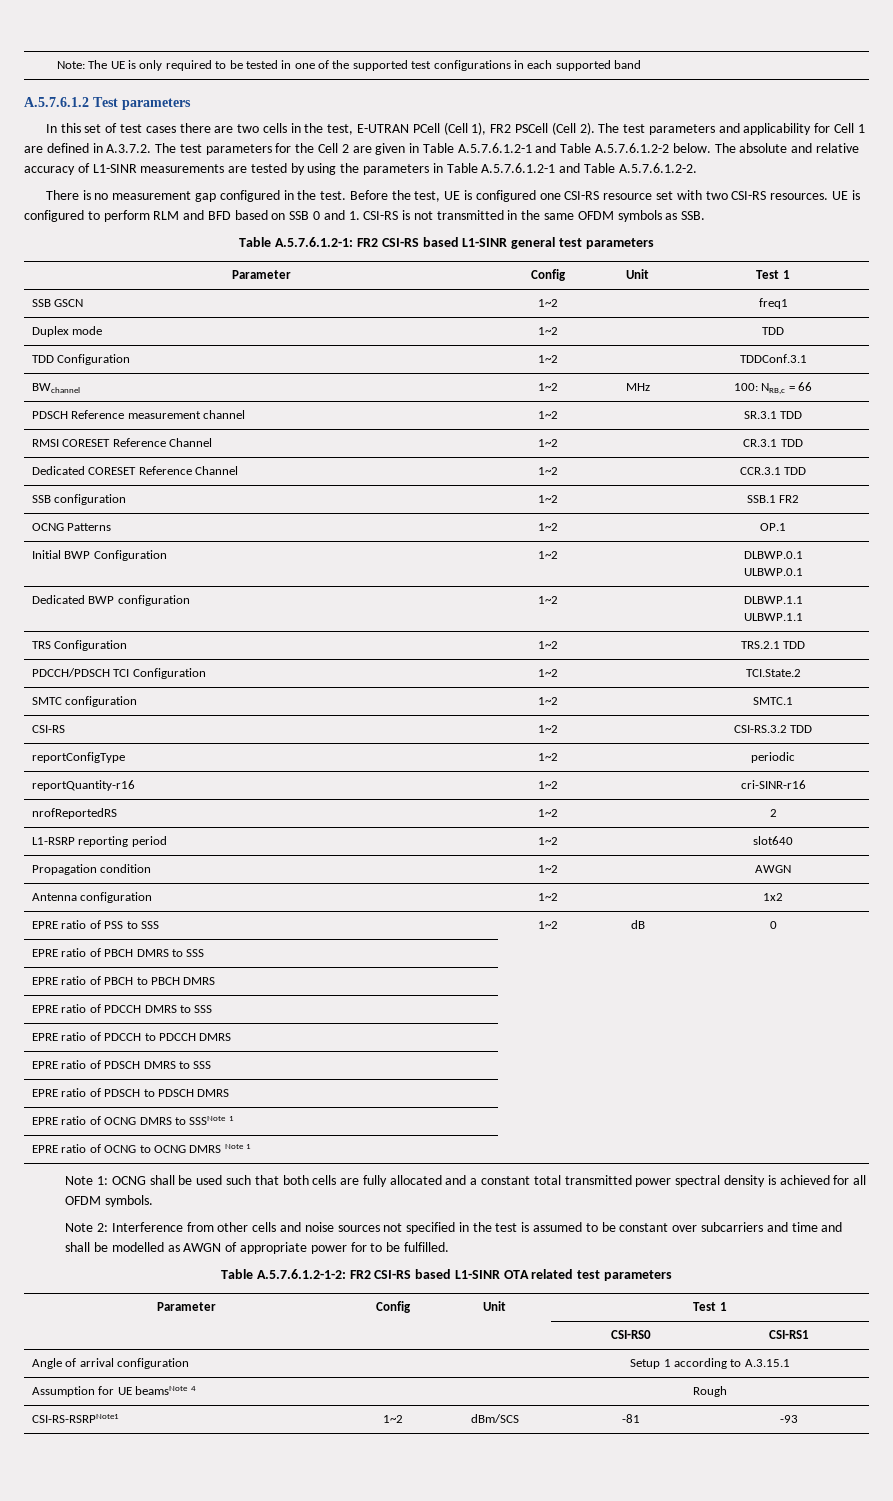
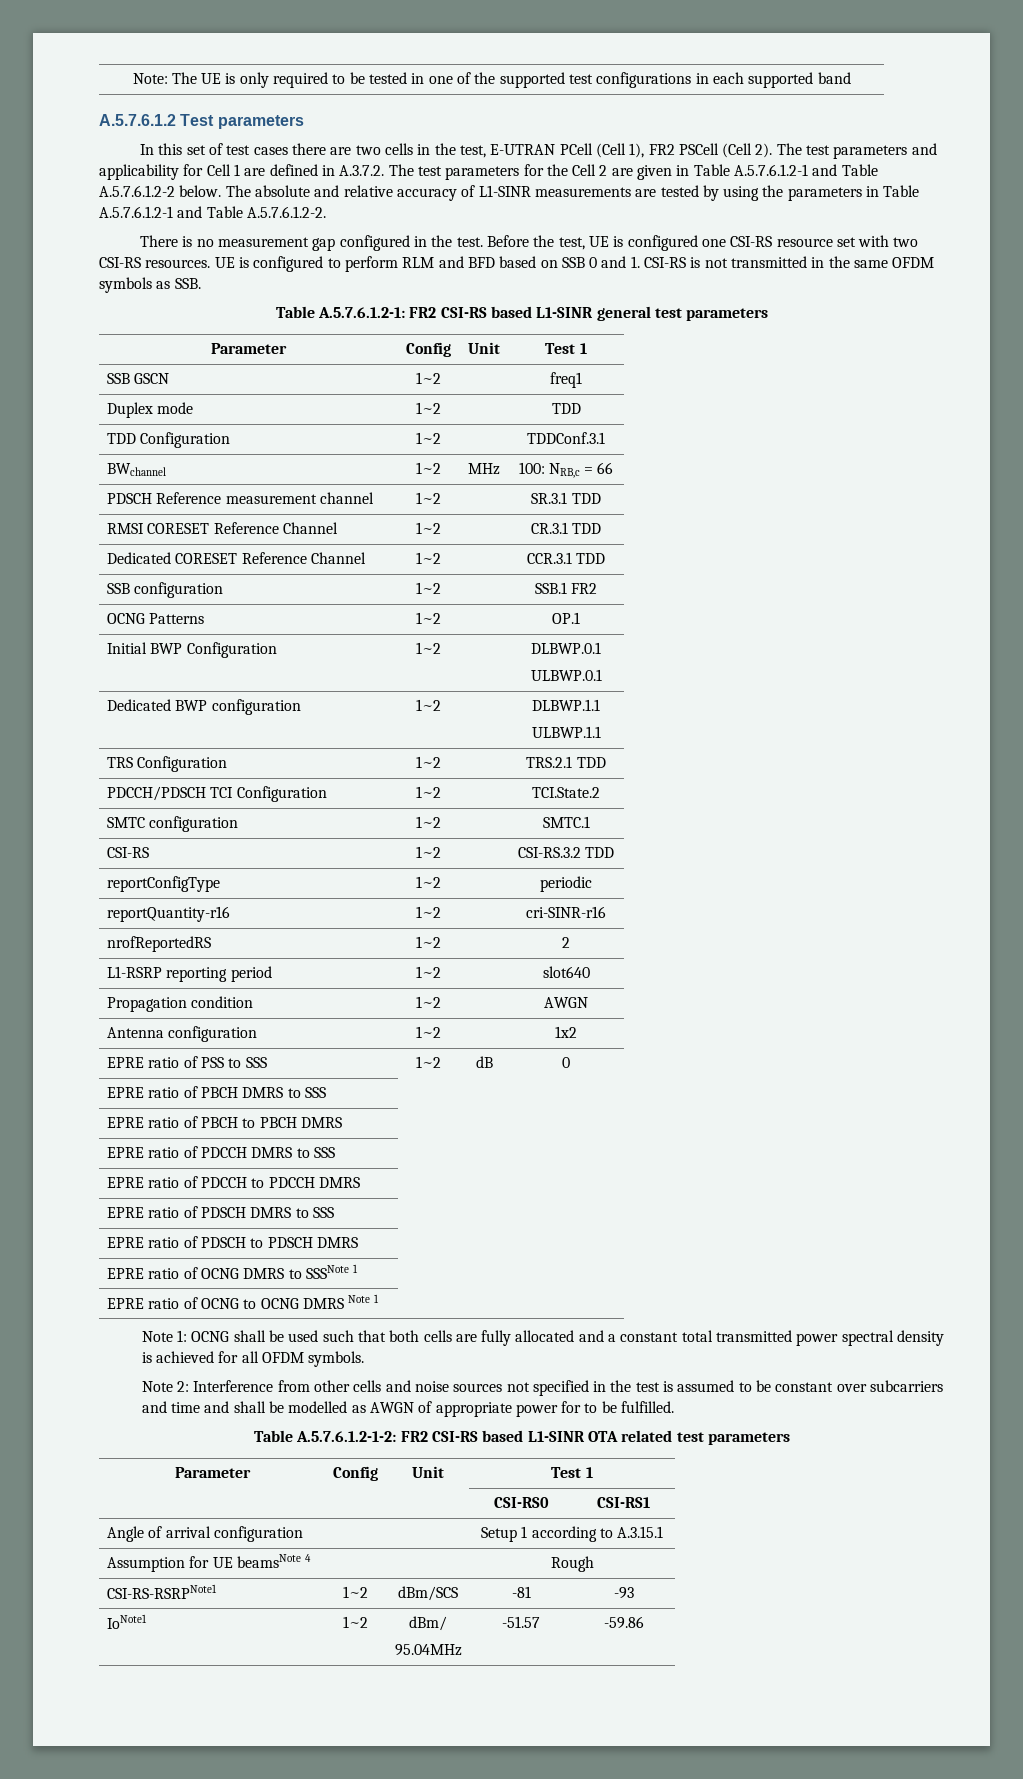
+ IoNote1 | 1~2 | dBm/
+ 95.04MHz | -51.57 | -59.86

